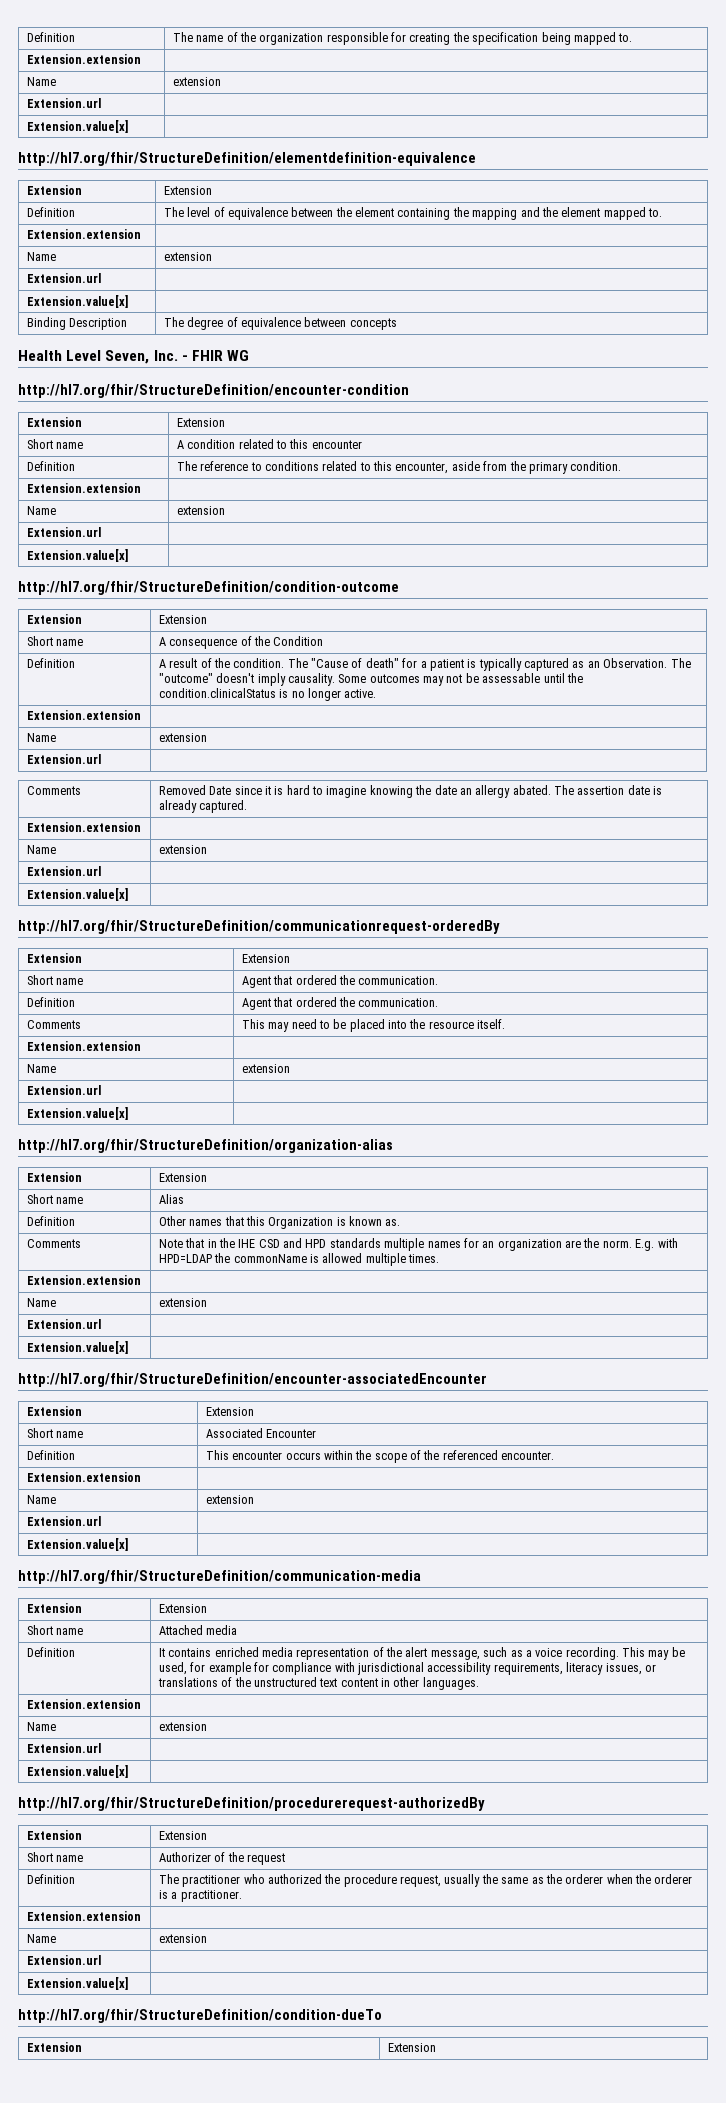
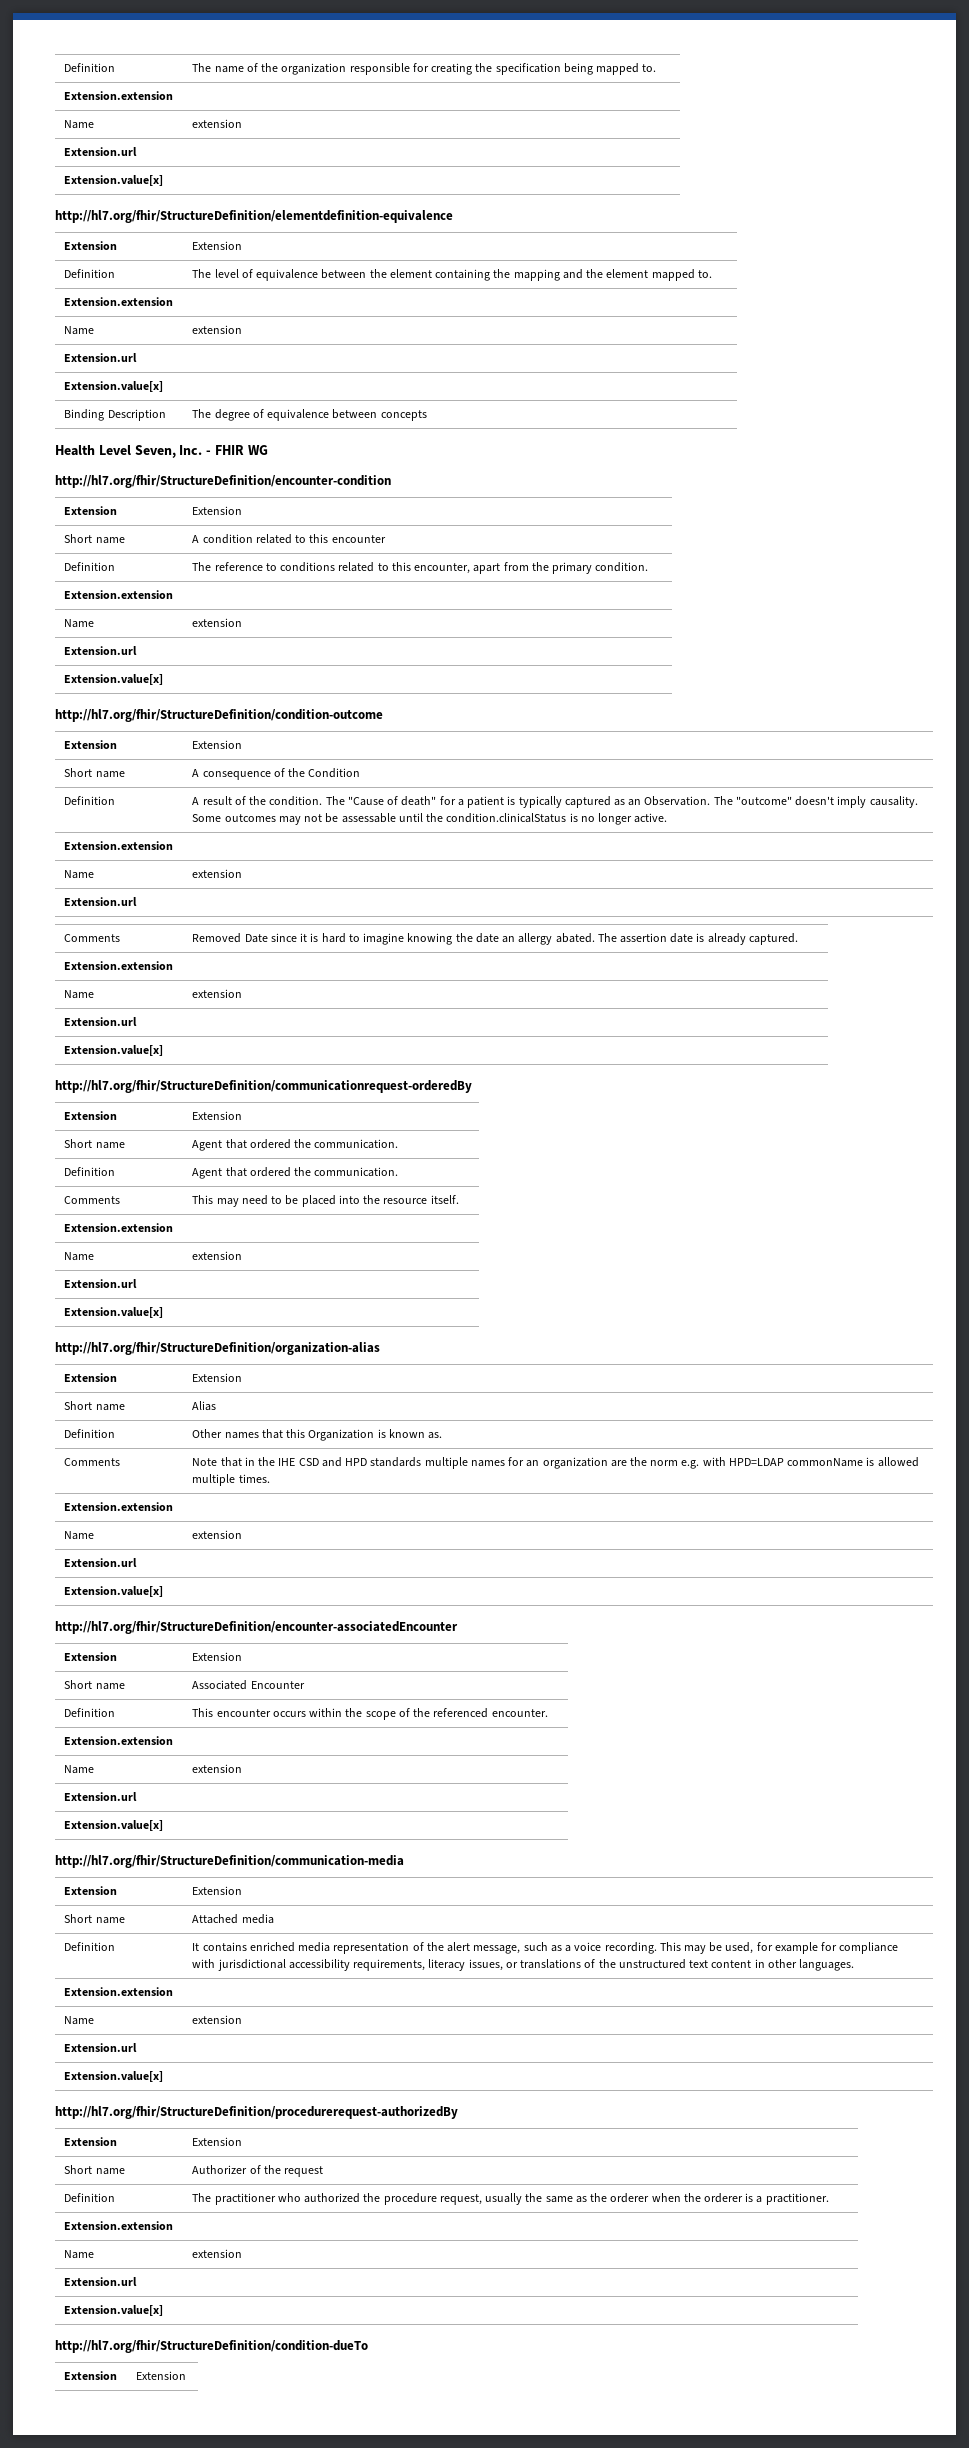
- Definition | The reference to conditions related to this encounter, aside from the primary condition.
+ Definition | The reference to conditions related to this encounter, apart from the primary condition.
- Comments | Note that in the IHE CSD and HPD standards multiple names for an organization are the norm. E.g. with HPD=LDAP the commonName is allowed multiple times.
+ Comments | Note that in the IHE CSD and HPD standards multiple names for an organization are the norm e.g. with HPD=LDAP commonName is allowed multiple times.

